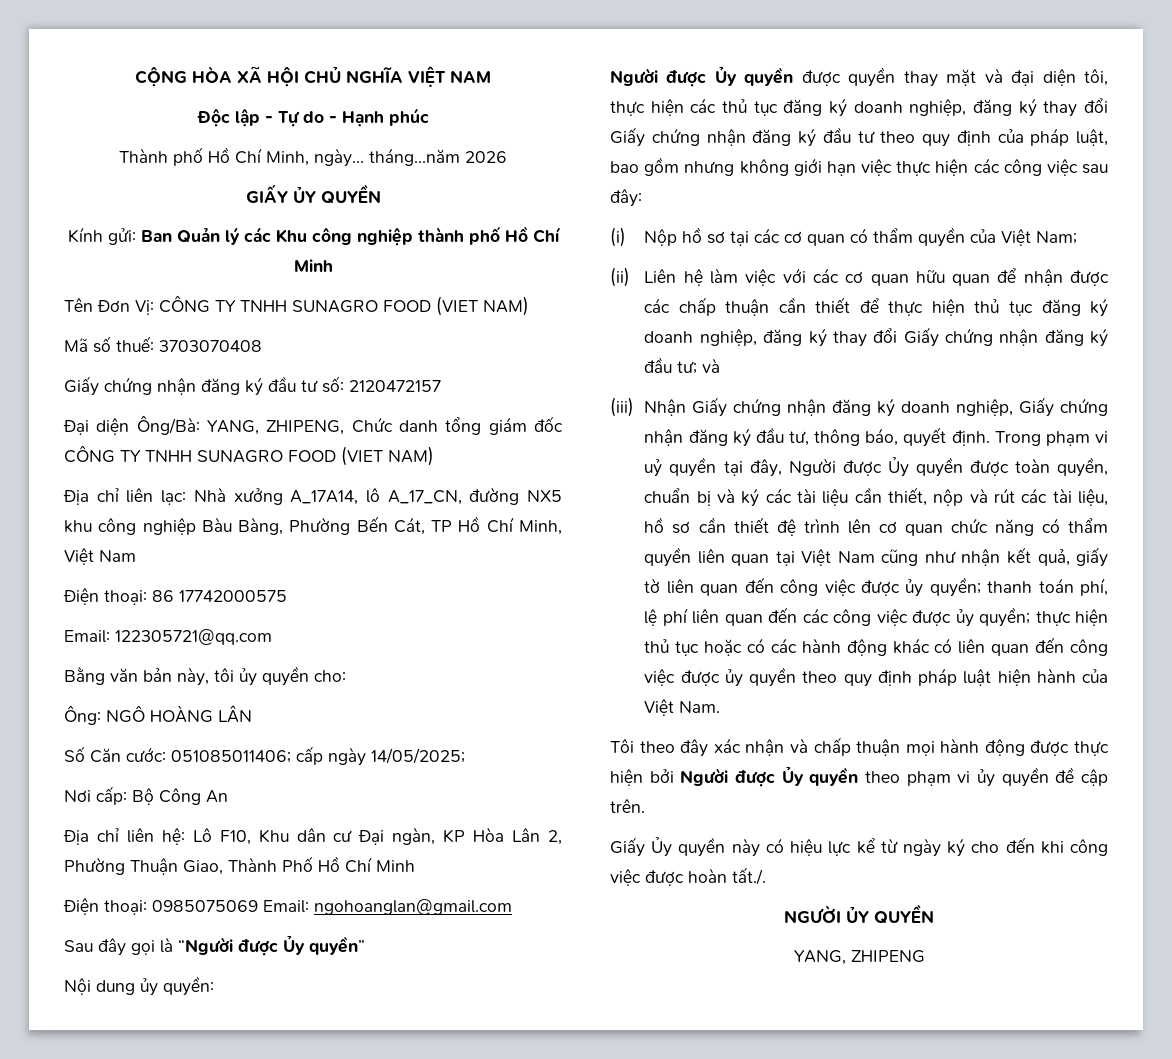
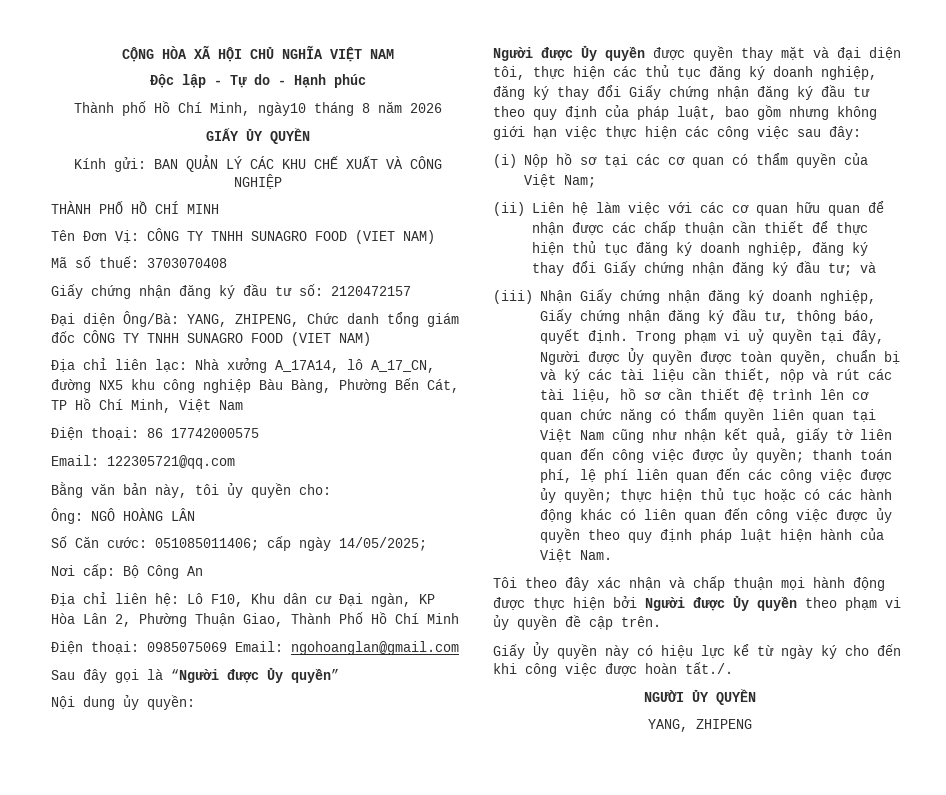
- Thành phố Hồ Chí Minh, ngày… tháng…năm 2026
+ Thành phố Hồ Chí Minh, ngày10 tháng 8 năm 2026
- Kính gửi: Ban Quản lý các Khu công nghiệp thành phố Hồ Chí Minh
+ Kính gửi: BAN QUẢN LÝ CÁC KHU CHẾ XUẤT VÀ CÔNG NGHIỆP
+ THÀNH PHỐ HỒ CHÍ MINH

